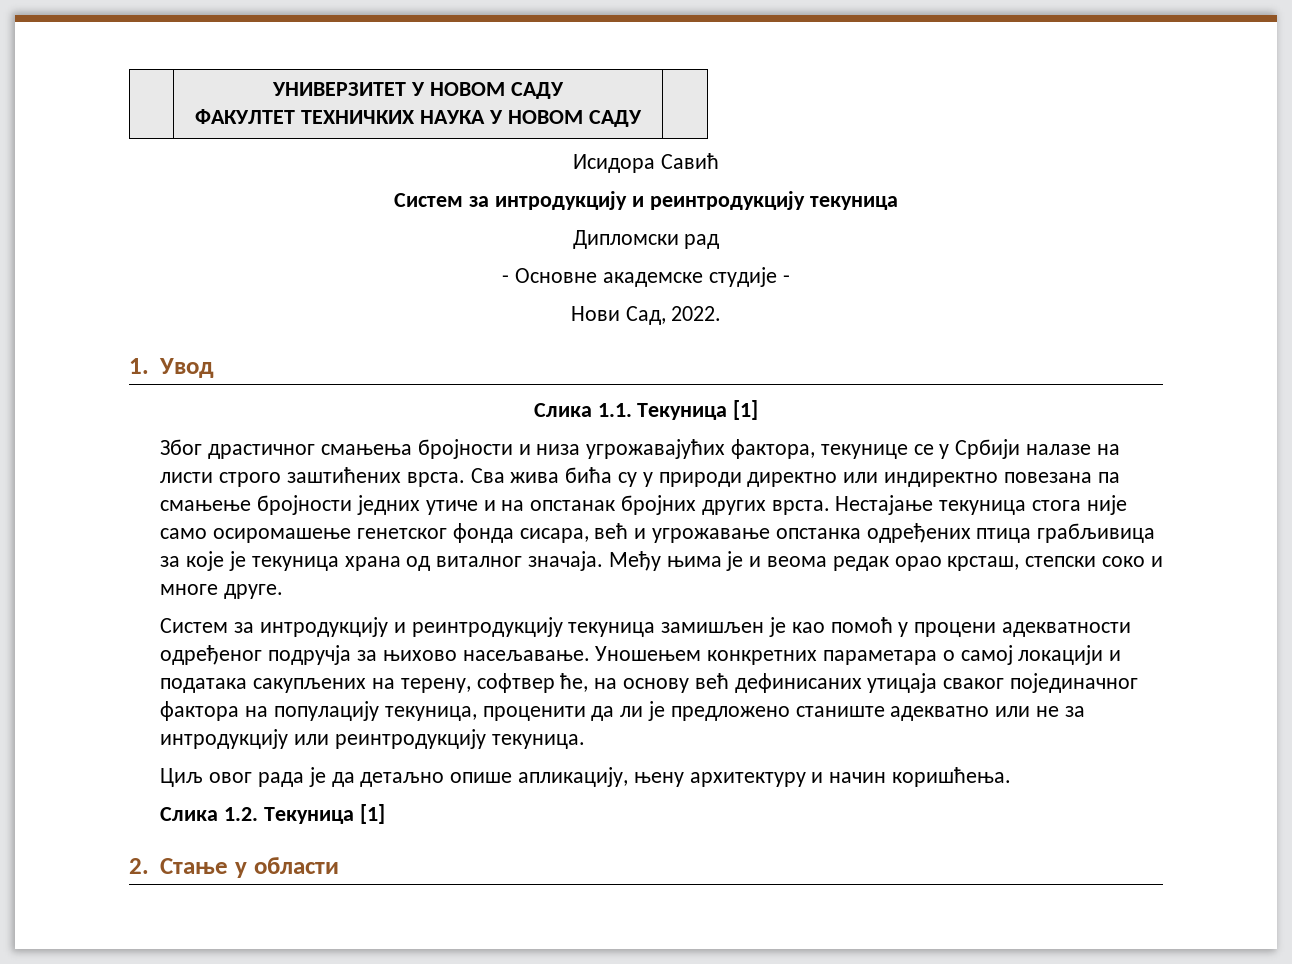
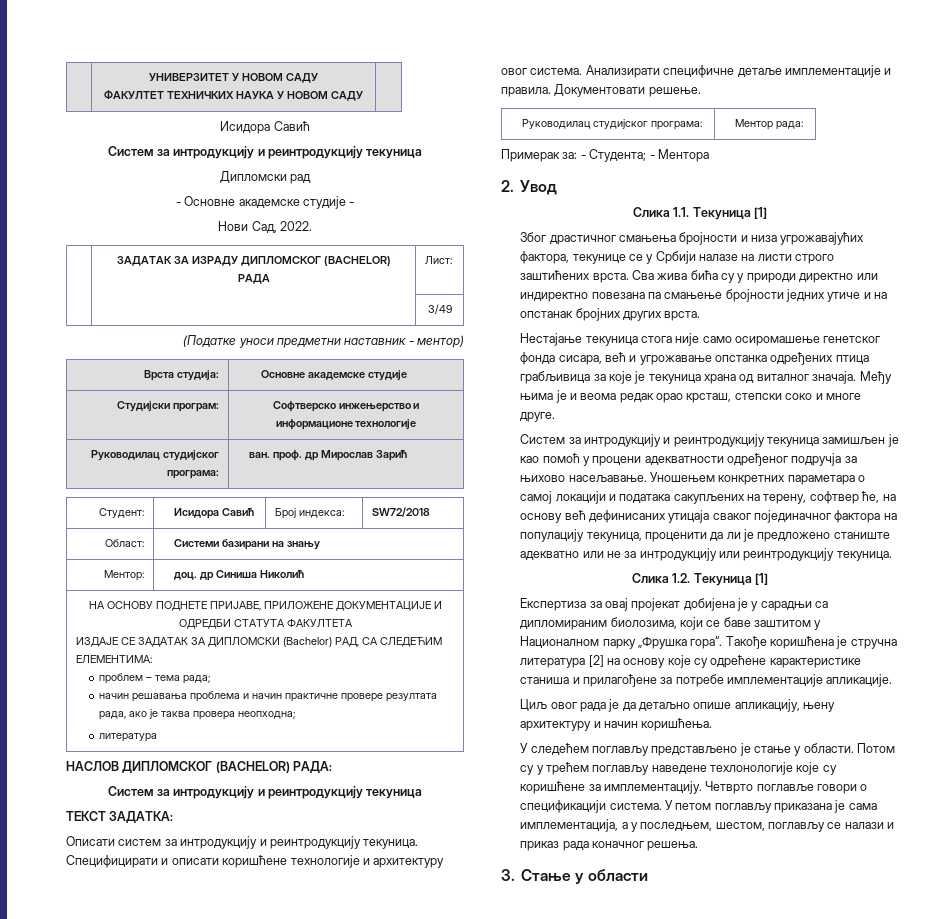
- 1. Увод
+ | ЗАДАТАК ЗА ИЗРАДУ ДИПЛОМСКОГ (BACHELOR) РАДА | Лист:
+ | | 3/49
+ (Податке уноси предметни наставник - ментор)
+ Врста студија: | Основне академске студије
+ Студијски програм: | Софтверско инжењерство и информационе технологије
+ Руководилац студијског програма: | ван. проф. др Мирослав Зарић
+ Студент: | Исидора Савић | Број индекса: | SW72/2018
+ Област: | Системи базирани на знању
+ Ментор: | доц. др Синиша Николић
+ НА ОСНОВУ ПОДНЕТЕ ПРИЈАВЕ, ПРИЛОЖЕНЕ ДОКУМЕНТАЦИЈЕ И ОДРЕДБИ СТАТУТА ФАКУЛТЕТА
+ ИЗДАЈЕ СЕ ЗАДАТАК ЗА ДИПЛОМСКИ (Bachelor) РАД, СА СЛЕДЕЋИМ ЕЛЕМЕНТИМА:
+ проблем – тема рада;
+ начин решавања проблема и начин практичне провере резултата рада, ако је таква провера неопходна;
+ литература
+ НАСЛОВ ДИПЛОМСКОГ (BACHELOR) РАДА:
+ Систем за интродукцију и реинтродукцију текуница
+ ТЕКСТ ЗАДАТКА:
+ Описати систем за интродукцију и реинтродукцију текуница. Специфицирати и описати коришћене технологије и архитектуру овог система. Анализирати специфичне детаље имплементације и правила. Документовати решење.
+ Руководилац студијског програма: | Ментор рада:
+ Примерак за: - Студента; - Ментора
+ 2. Увод
- Сва жива бића су у природи директно или индиректно повезана па смањење бројности једних утиче и на опстанак бројних других врста. Нестајање текуница стога није само осиромашење генетског фонда сисара, већ и угрожавање опстанка одређених птица грабљивица за које је текуница храна од виталног значаја.
+ Сва жива бића су у природи директно или индиректно повезана па смањење бројности једних утиче и на опстанак бројних других врста.
+ Нестајање текуница стога није само осиромашење генетског фонда сисара, већ и угрожавање опстанка одређених птица грабљивица за које је текуница храна од виталног значаја.
+ Слика 1.2. Текуница [1]
+ Експертиза за овај пројекат добијена је у сарадњи са дипломираним биолозима, који се баве заштитом у Националном парку „Фрушка гора“. Такође коришћена је стручна литература [2] на основу које су одрећене карактеристике станиша и прилагођене за потребе имплементације апликације.
- Слика 1.2. Текуница [1]
- 2. Стање у области
+ У следећем поглављу представљено је стање у области. Потом су у трећем поглављу наведене техлонологије које су коришћене за имплементацију. Четврто поглавље говори о спецификацији система. У петом поглављу приказана је сама имплементација, а у последњем, шестом, поглављу се налази и приказ рада коначног решења.
+ 3. Стање у области

